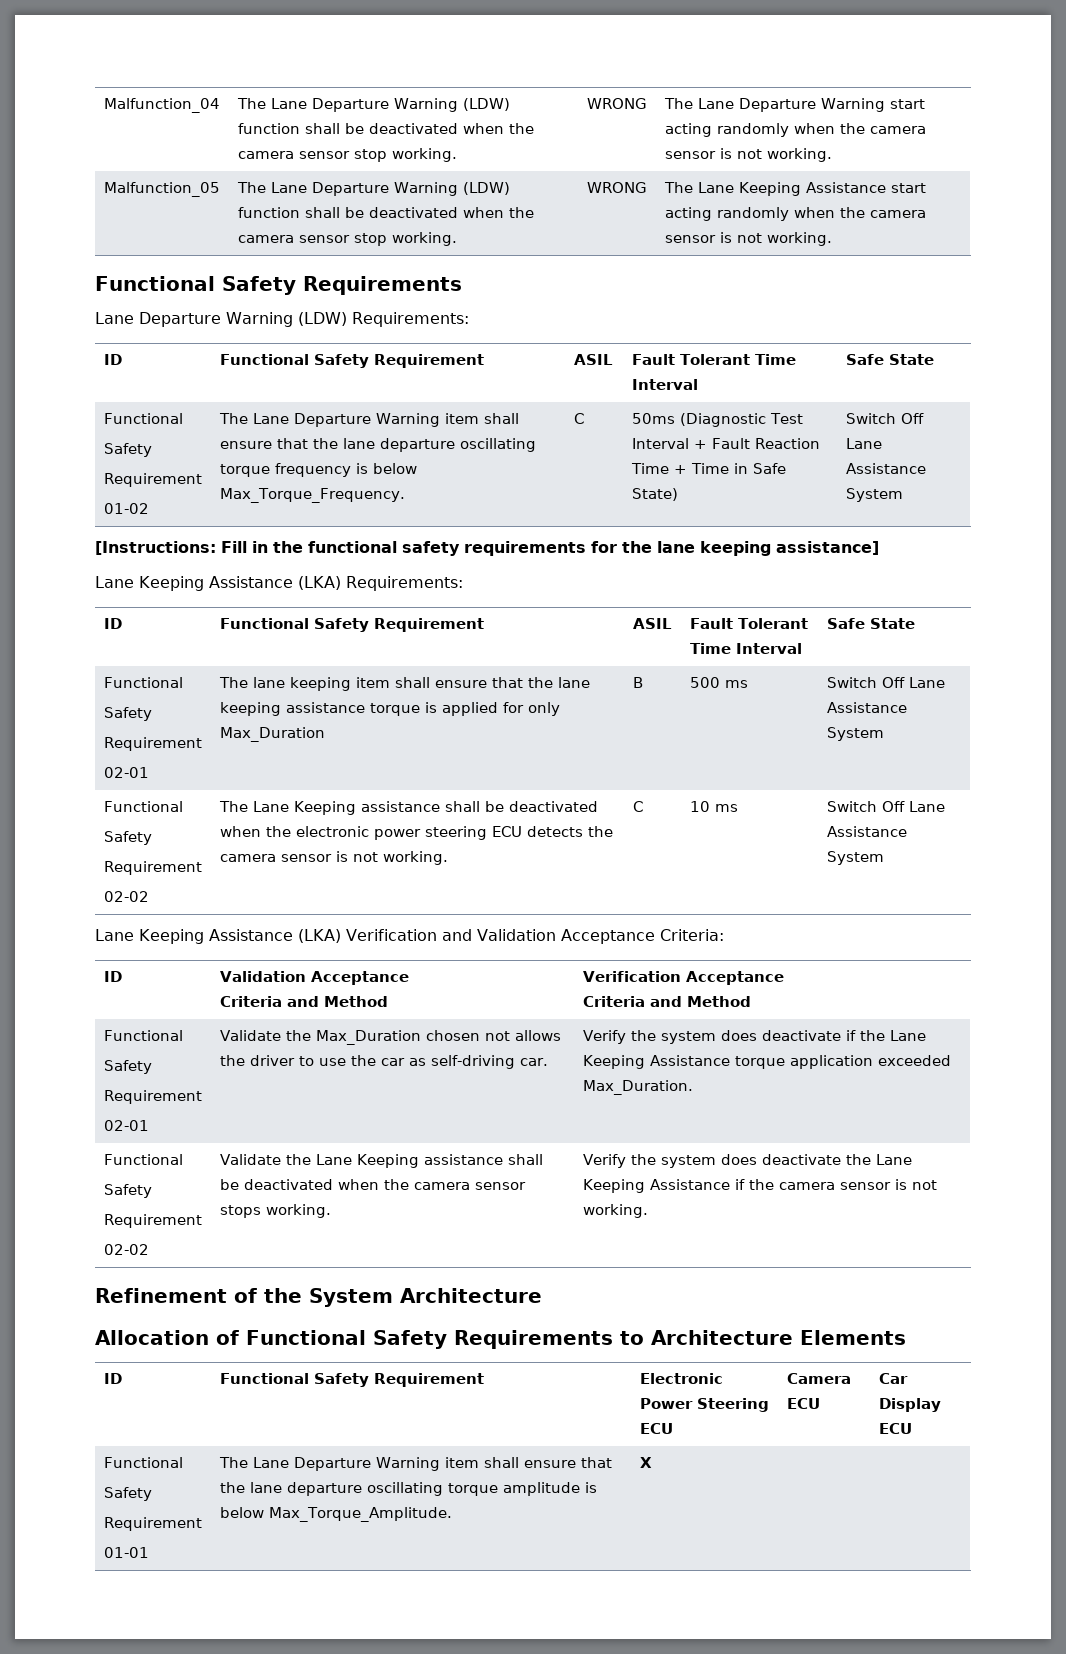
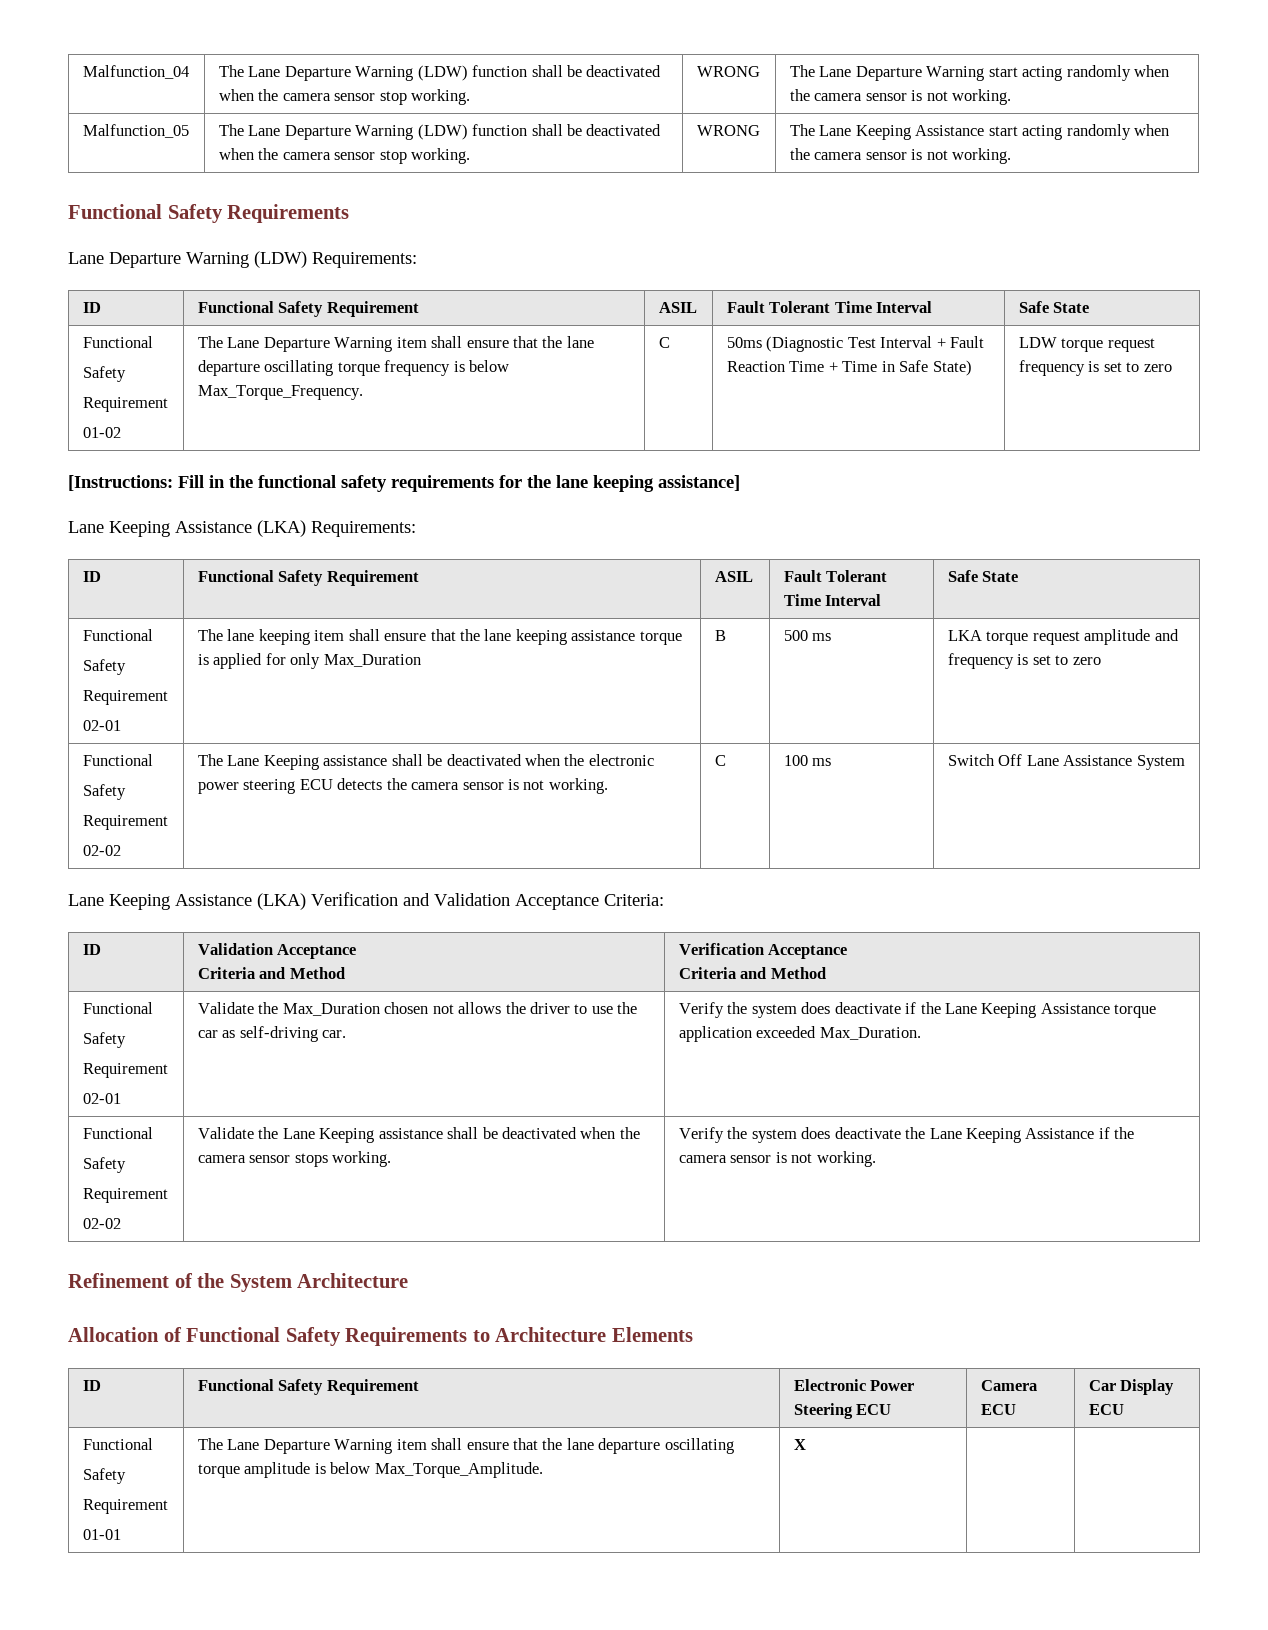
- 50ms (Diagnostic Test Interval + Fault Reaction Time + Time in Safe State) | Switch Off Lane Assistance System
+ 50ms (Diagnostic Test Interval + Fault Reaction Time + Time in Safe State) | LDW torque request frequency is set to zero
  Lane Keeping Assistance (LKA) Requirements:
  ID | Functional Safety Requirement | ASIL | Fault Tolerant Time Interval | Safe State
  Functional
  Safety
  Requirement
- 02-01 | The lane keeping item shall ensure that the lane keeping assistance torque is applied for only Max_Duration | B | 500 ms | Switch Off Lane Assistance System
+ 02-01 | The lane keeping item shall ensure that the lane keeping assistance torque is applied for only Max_Duration | B | 500 ms | LKA torque request amplitude and frequency is set to zero
  Functional
  Safety
  Requirement
- 02-02 | The Lane Keeping assistance shall be deactivated when the electronic power steering ECU detects the camera sensor is not working. | C | 10 ms | Switch Off Lane Assistance System
+ 02-02 | The Lane Keeping assistance shall be deactivated when the electronic power steering ECU detects the camera sensor is not working. | C | 100 ms | Switch Off Lane Assistance System

